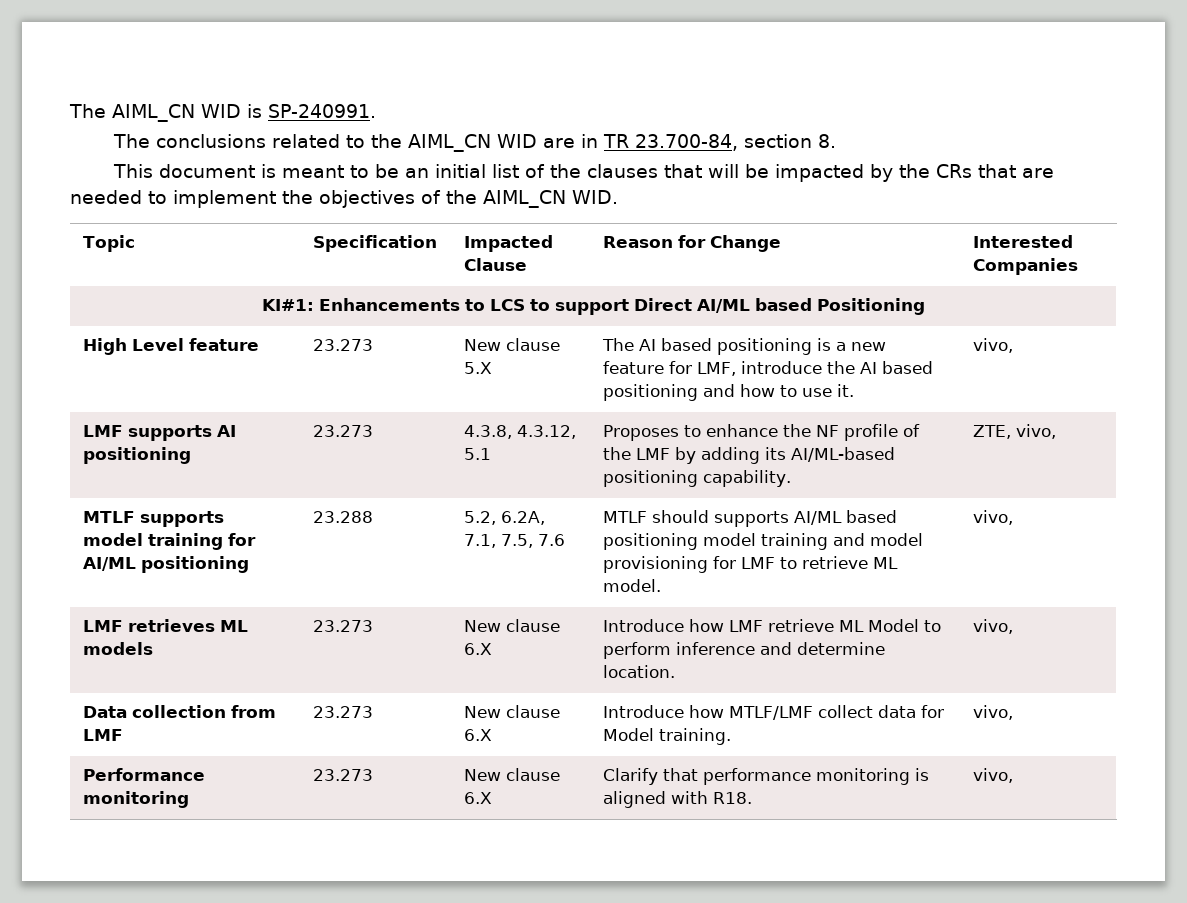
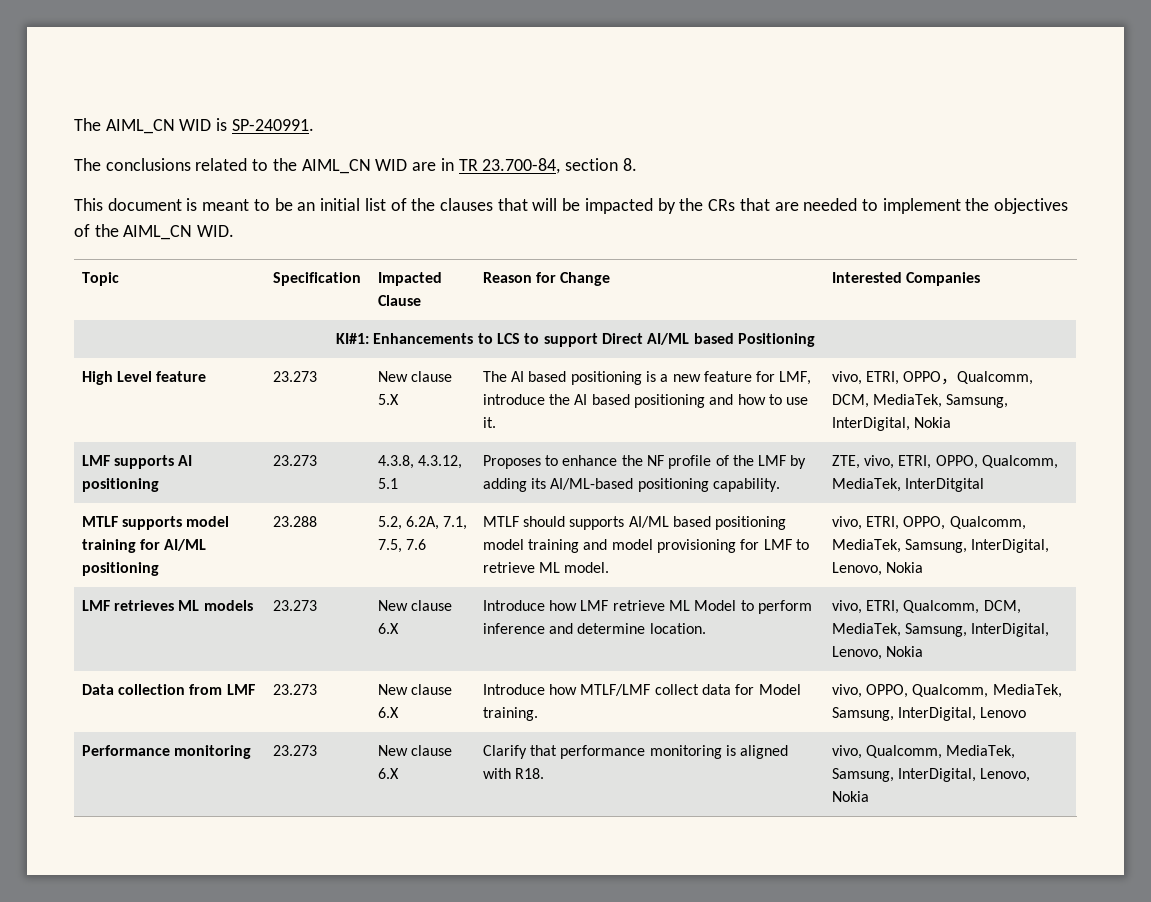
- High Level feature | 23.273 | New clause 5.X | The AI based positioning is a new feature for LMF, introduce the AI based positioning and how to use it. | vivo,
+ High Level feature | 23.273 | New clause 5.X | The AI based positioning is a new feature for LMF, introduce the AI based positioning and how to use it. | vivo, ETRI, OPPO，Qualcomm, DCM, MediaTek, Samsung, InterDigital, Nokia
- LMF supports AI positioning | 23.273 | 4.3.8, 4.3.12, 5.1 | Proposes to enhance the NF profile of the LMF by adding its AI/ML-based positioning capability. | ZTE, vivo,
+ LMF supports AI positioning | 23.273 | 4.3.8, 4.3.12, 5.1 | Proposes to enhance the NF profile of the LMF by adding its AI/ML-based positioning capability. | ZTE, vivo, ETRI, OPPO, Qualcomm, MediaTek, InterDitgital
- MTLF supports model training for AI/ML positioning | 23.288 | 5.2, 6.2A, 7.1, 7.5, 7.6 | MTLF should supports AI/ML based positioning model training and model provisioning for LMF to retrieve ML model. | vivo,
+ MTLF supports model training for AI/ML positioning | 23.288 | 5.2, 6.2A, 7.1, 7.5, 7.6 | MTLF should supports AI/ML based positioning model training and model provisioning for LMF to retrieve ML model. | vivo, ETRI, OPPO, Qualcomm, MediaTek, Samsung, InterDigital, Lenovo, Nokia
- LMF retrieves ML models | 23.273 | New clause 6.X | Introduce how LMF retrieve ML Model to perform inference and determine location. | vivo,
+ LMF retrieves ML models | 23.273 | New clause 6.X | Introduce how LMF retrieve ML Model to perform inference and determine location. | vivo, ETRI, Qualcomm, DCM, MediaTek, Samsung, InterDigital, Lenovo, Nokia
- Data collection from LMF | 23.273 | New clause 6.X | Introduce how MTLF/LMF collect data for Model training. | vivo,
+ Data collection from LMF | 23.273 | New clause 6.X | Introduce how MTLF/LMF collect data for Model training. | vivo, OPPO, Qualcomm, MediaTek, Samsung, InterDigital, Lenovo
- Performance monitoring | 23.273 | New clause 6.X | Clarify that performance monitoring is aligned with R18. | vivo,
+ Performance monitoring | 23.273 | New clause 6.X | Clarify that performance monitoring is aligned with R18. | vivo, Qualcomm, MediaTek, Samsung, InterDigital, Lenovo, Nokia

